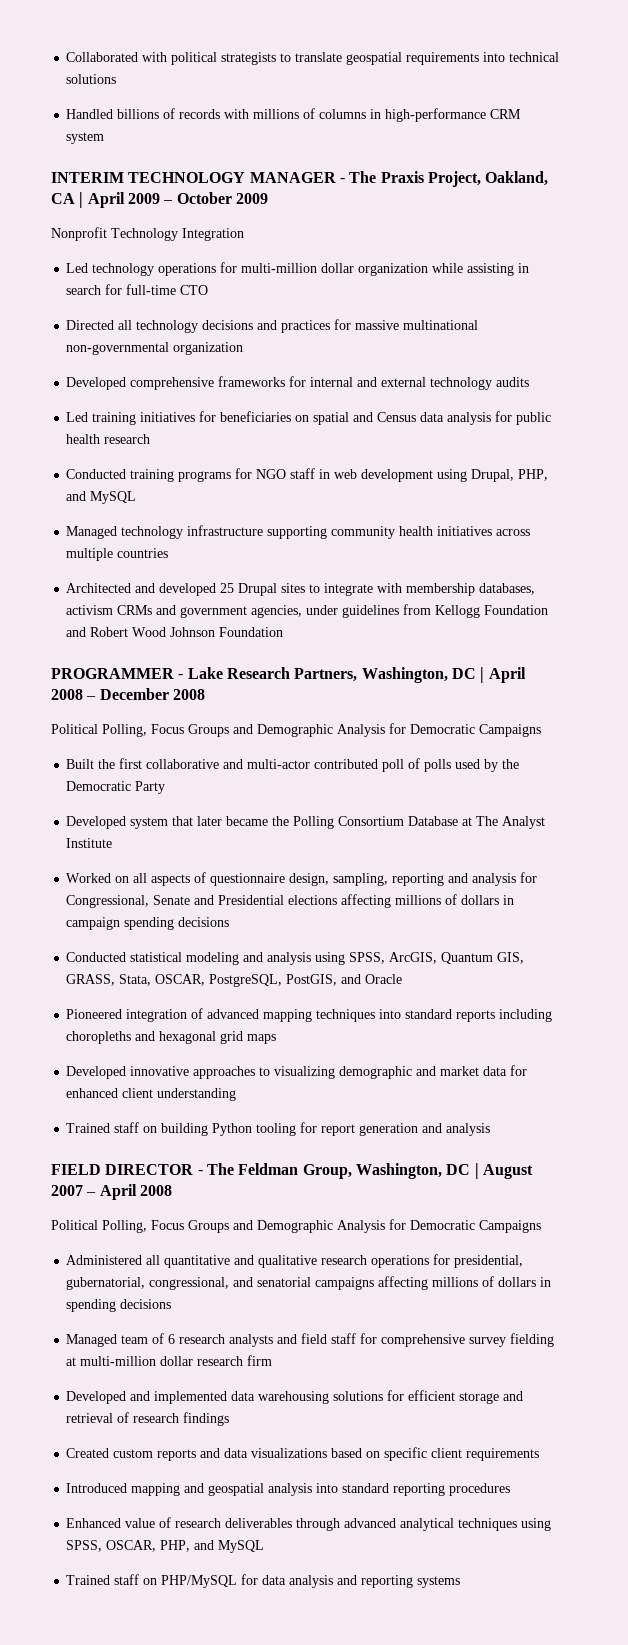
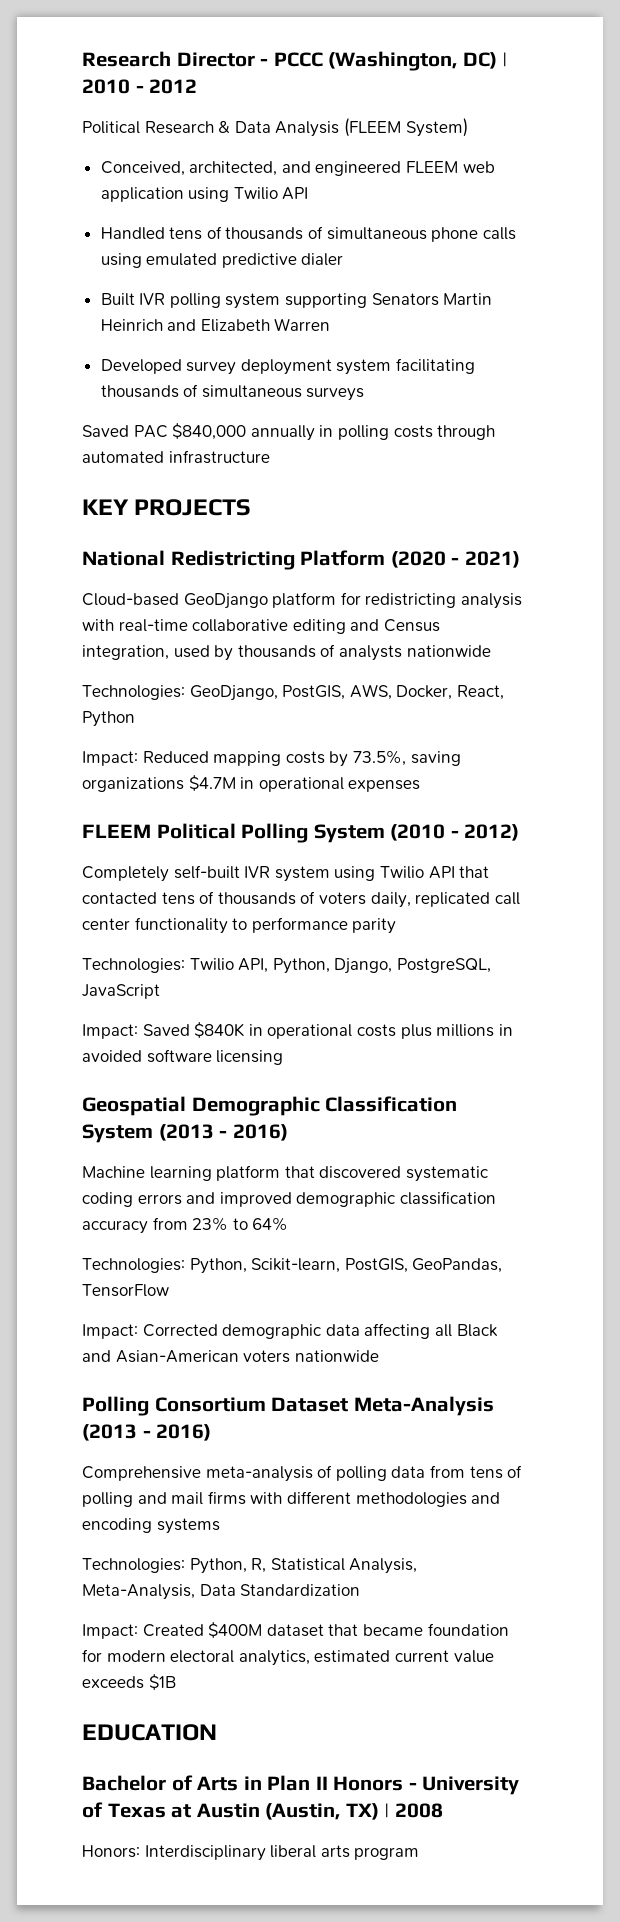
- Collaborated with political strategists to translate geospatial requirements into technical solutions
- Handled billions of records with millions of columns in high-performance CRM system
- INTERIM TECHNOLOGY MANAGER - The Praxis Project, Oakland, CA | April 2009 – October 2009
- Nonprofit Technology Integration
- Led technology operations for multi-million dollar organization while assisting in search for full-time CTO
- Directed all technology decisions and practices for massive multinational non-governmental organization
- Developed comprehensive frameworks for internal and external technology audits
- Led training initiatives for beneficiaries on spatial and Census data analysis for public health research
- Conducted training programs for NGO staff in web development using Drupal, PHP, and MySQL
- Managed technology infrastructure supporting community health initiatives across multiple countries
- Architected and developed 25 Drupal sites to integrate with membership databases, activism CRMs and government agencies, under guidelines from Kellogg Foundation and Robert Wood Johnson Foundation
- PROGRAMMER - Lake Research Partners, Washington, DC | April 2008 – December 2008
- Political Polling, Focus Groups and Demographic Analysis for Democratic Campaigns
- Built the first collaborative and multi-actor contributed poll of polls used by the Democratic Party
- Developed system that later became the Polling Consortium Database at The Analyst Institute
- Worked on all aspects of questionnaire design, sampling, reporting and analysis for Congressional, Senate and Presidential elections affecting millions of dollars in campaign spending decisions
- Conducted statistical modeling and analysis using SPSS, ArcGIS, Quantum GIS, GRASS, Stata, OSCAR, PostgreSQL, PostGIS, and Oracle
- Pioneered integration of advanced mapping techniques into standard reports including choropleths and hexagonal grid maps
- Developed innovative approaches to visualizing demographic and market data for enhanced client understanding
- Trained staff on building Python tooling for report generation and analysis
- FIELD DIRECTOR - The Feldman Group, Washington, DC | August 2007 – April 2008
- Political Polling, Focus Groups and Demographic Analysis for Democratic Campaigns
- Administered all quantitative and qualitative research operations for presidential, gubernatorial, congressional, and senatorial campaigns affecting millions of dollars in spending decisions
- Managed team of 6 research analysts and field staff for comprehensive survey fielding at multi-million dollar research firm
- Developed and implemented data warehousing solutions for efficient storage and retrieval of research findings
- Created custom reports and data visualizations based on specific client requirements
- Introduced mapping and geospatial analysis into standard reporting procedures
- Enhanced value of research deliverables through advanced analytical techniques using SPSS, OSCAR, PHP, and MySQL
- Trained staff on PHP/MySQL for data analysis and reporting systems
+ Research Director - PCCC (Washington, DC) | 2010 - 2012
+ Political Research & Data Analysis (FLEEM System)
+ Conceived, architected, and engineered FLEEM web application using Twilio API
+ Handled tens of thousands of simultaneous phone calls using emulated predictive dialer
+ Built IVR polling system supporting Senators Martin Heinrich and Elizabeth Warren
+ Developed survey deployment system facilitating thousands of simultaneous surveys
+ Saved PAC $840,000 annually in polling costs through automated infrastructure
+ KEY PROJECTS
+ National Redistricting Platform (2020 - 2021)
+ Cloud-based GeoDjango platform for redistricting analysis with real-time collaborative editing and Census integration, used by thousands of analysts nationwide
+ Technologies: GeoDjango, PostGIS, AWS, Docker, React, Python
+ Impact: Reduced mapping costs by 73.5%, saving organizations $4.7M in operational expenses
+ FLEEM Political Polling System (2010 - 2012)
+ Completely self-built IVR system using Twilio API that contacted tens of thousands of voters daily, replicated call center functionality to performance parity
+ Technologies: Twilio API, Python, Django, PostgreSQL, JavaScript
+ Impact: Saved $840K in operational costs plus millions in avoided software licensing
+ Geospatial Demographic Classification System (2013 - 2016)
+ Machine learning platform that discovered systematic coding errors and improved demographic classification accuracy from 23% to 64%
+ Technologies: Python, Scikit-learn, PostGIS, GeoPandas, TensorFlow
+ Impact: Corrected demographic data affecting all Black and Asian-American voters nationwide
+ Polling Consortium Dataset Meta-Analysis (2013 - 2016)
+ Comprehensive meta-analysis of polling data from tens of polling and mail firms with different methodologies and encoding systems
+ Technologies: Python, R, Statistical Analysis, Meta-Analysis, Data Standardization
+ Impact: Created $400M dataset that became foundation for modern electoral analytics, estimated current value exceeds $1B
+ EDUCATION
+ Bachelor of Arts in Plan II Honors - University of Texas at Austin (Austin, TX) | 2008
+ Honors: Interdisciplinary liberal arts program

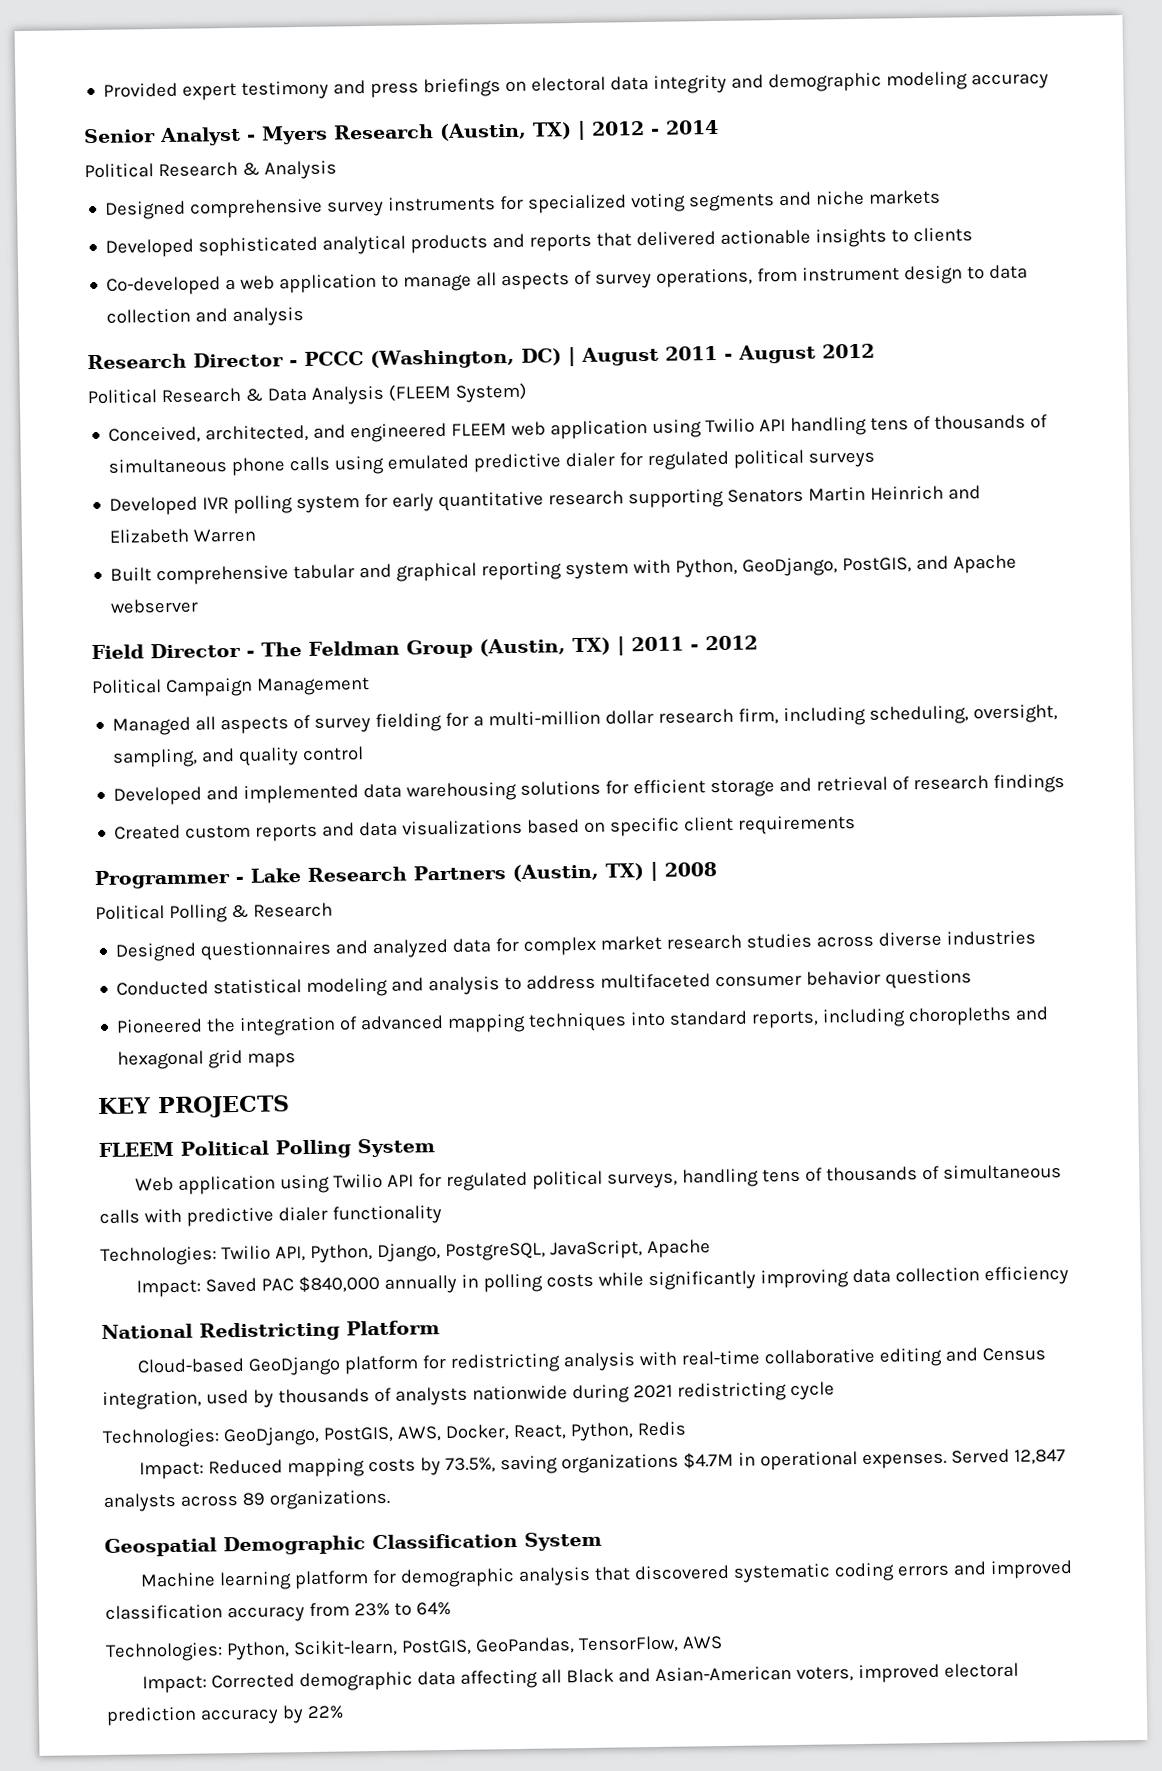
+ Provided expert testimony and press briefings on electoral data integrity and demographic modeling accuracy
+ Senior Analyst - Myers Research (Austin, TX) | 2012 - 2014
+ Political Research & Analysis
+ Designed comprehensive survey instruments for specialized voting segments and niche markets
+ Developed sophisticated analytical products and reports that delivered actionable insights to clients
+ Co-developed a web application to manage all aspects of survey operations, from instrument design to data collection and analysis
- Research Director - PCCC (Washington, DC) | 2010 - 2012
+ Research Director - PCCC (Washington, DC) | August 2011 - August 2012
- Conceived, architected, and engineered FLEEM web application using Twilio API
- Handled tens of thousands of simultaneous phone calls using emulated predictive dialer
- Built IVR polling system supporting Senators Martin Heinrich and Elizabeth Warren
+ Conceived, architected, and engineered FLEEM web application using Twilio API handling tens of thousands of simultaneous phone calls using emulated predictive dialer for regulated political surveys
+ Developed IVR polling system for early quantitative research supporting Senators Martin Heinrich and Elizabeth Warren
- Developed survey deployment system facilitating thousands of simultaneous surveys
- Saved PAC $840,000 annually in polling costs through automated infrastructure
+ Built comprehensive tabular and graphical reporting system with Python, GeoDjango, PostGIS, and Apache webserver
+ Field Director - The Feldman Group (Austin, TX) | 2011 - 2012
+ Political Campaign Management
+ Managed all aspects of survey fielding for a multi-million dollar research firm, including scheduling, oversight, sampling, and quality control
+ Developed and implemented data warehousing solutions for efficient storage and retrieval of research findings
+ Created custom reports and data visualizations based on specific client requirements
+ Programmer - Lake Research Partners (Austin, TX) | 2008
+ Political Polling & Research
+ Designed questionnaires and analyzed data for complex market research studies across diverse industries
+ Conducted statistical modeling and analysis to address multifaceted consumer behavior questions
+ Pioneered the integration of advanced mapping techniques into standard reports, including choropleths and hexagonal grid maps
  KEY PROJECTS
+ FLEEM Political Polling System
+ Web application using Twilio API for regulated political surveys, handling tens of thousands of simultaneous calls with predictive dialer functionality
+ Technologies: Twilio API, Python, Django, PostgreSQL, JavaScript, Apache
+ Impact: Saved PAC $840,000 annually in polling costs while significantly improving data collection efficiency
- National Redistricting Platform (2020 - 2021)
+ National Redistricting Platform
- Cloud-based GeoDjango platform for redistricting analysis with real-time collaborative editing and Census integration, used by thousands of analysts nationwide
+ Cloud-based GeoDjango platform for redistricting analysis with real-time collaborative editing and Census integration, used by thousands of analysts nationwide during 2021 redistricting cycle
- Technologies: GeoDjango, PostGIS, AWS, Docker, React, Python
+ Technologies: GeoDjango, PostGIS, AWS, Docker, React, Python, Redis
- Impact: Reduced mapping costs by 73.5%, saving organizations $4.7M in operational expenses
- FLEEM Political Polling System (2010 - 2012)
- Completely self-built IVR system using Twilio API that contacted tens of thousands of voters daily, replicated call center functionality to performance parity
- Technologies: Twilio API, Python, Django, PostgreSQL, JavaScript
- Impact: Saved $840K in operational costs plus millions in avoided software licensing
+ Impact: Reduced mapping costs by 73.5%, saving organizations $4.7M in operational expenses. Served 12,847 analysts across 89 organizations.
- Geospatial Demographic Classification System (2013 - 2016)
+ Geospatial Demographic Classification System
- Machine learning platform that discovered systematic coding errors and improved demographic classification accuracy from 23% to 64%
+ Machine learning platform for demographic analysis that discovered systematic coding errors and improved classification accuracy from 23% to 64%
- Technologies: Python, Scikit-learn, PostGIS, GeoPandas, TensorFlow
+ Technologies: Python, Scikit-learn, PostGIS, GeoPandas, TensorFlow, AWS
- Impact: Corrected demographic data affecting all Black and Asian-American voters nationwide
- Polling Consortium Dataset Meta-Analysis (2013 - 2016)
- Comprehensive meta-analysis of polling data from tens of polling and mail firms with different methodologies and encoding systems
- Technologies: Python, R, Statistical Analysis, Meta-Analysis, Data Standardization
- Impact: Created $400M dataset that became foundation for modern electoral analytics, estimated current value exceeds $1B
- EDUCATION
- Bachelor of Arts in Plan II Honors - University of Texas at Austin (Austin, TX) | 2008
- Honors: Interdisciplinary liberal arts program
+ Impact: Corrected demographic data affecting all Black and Asian-American voters, improved electoral prediction accuracy by 22%

